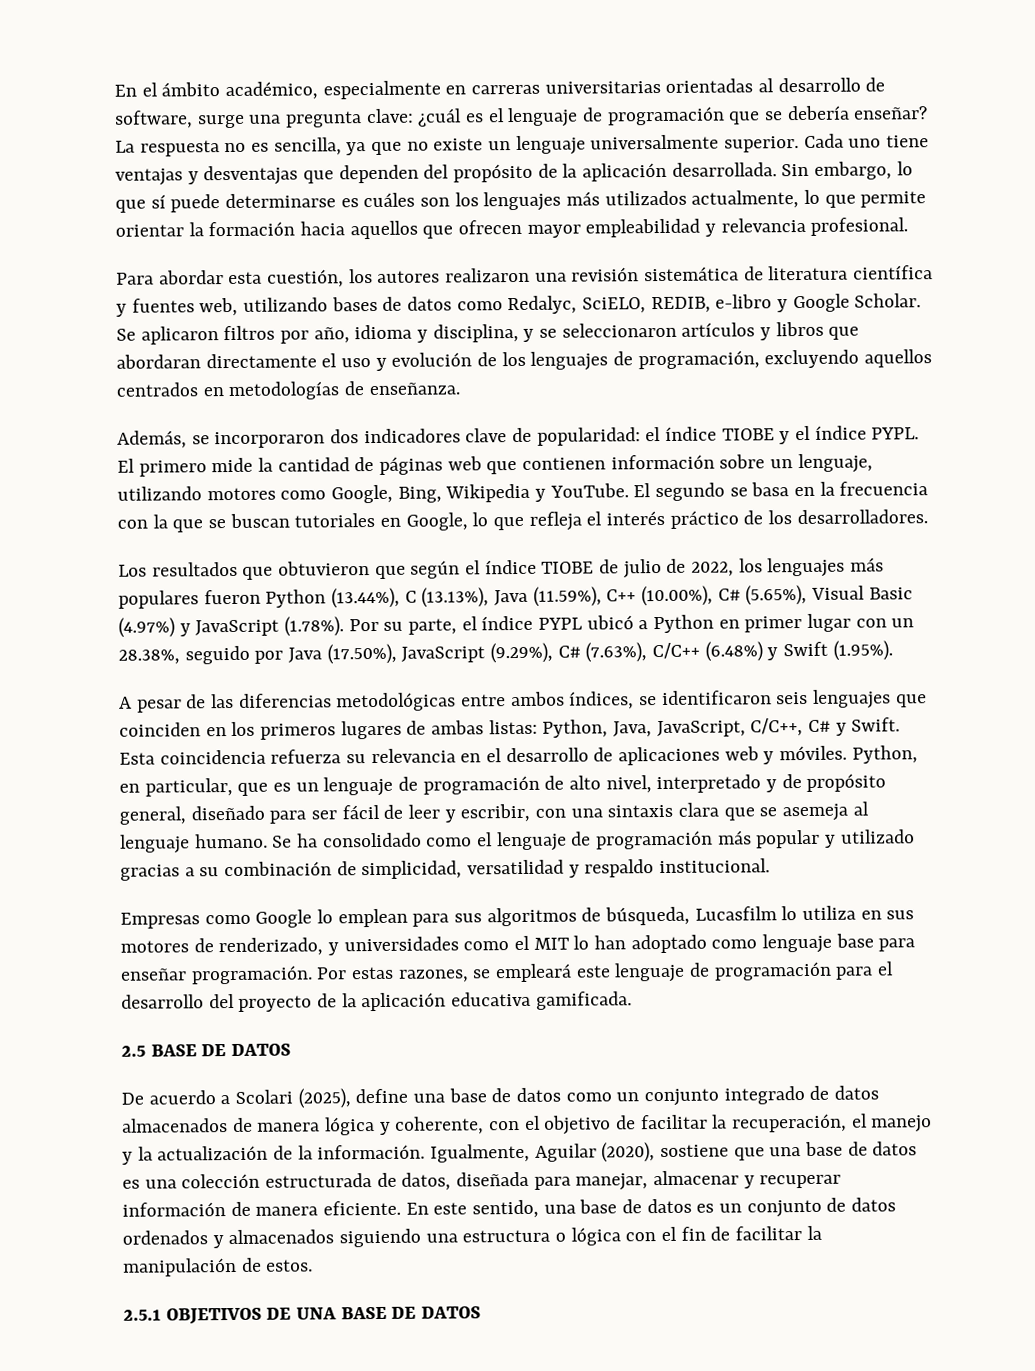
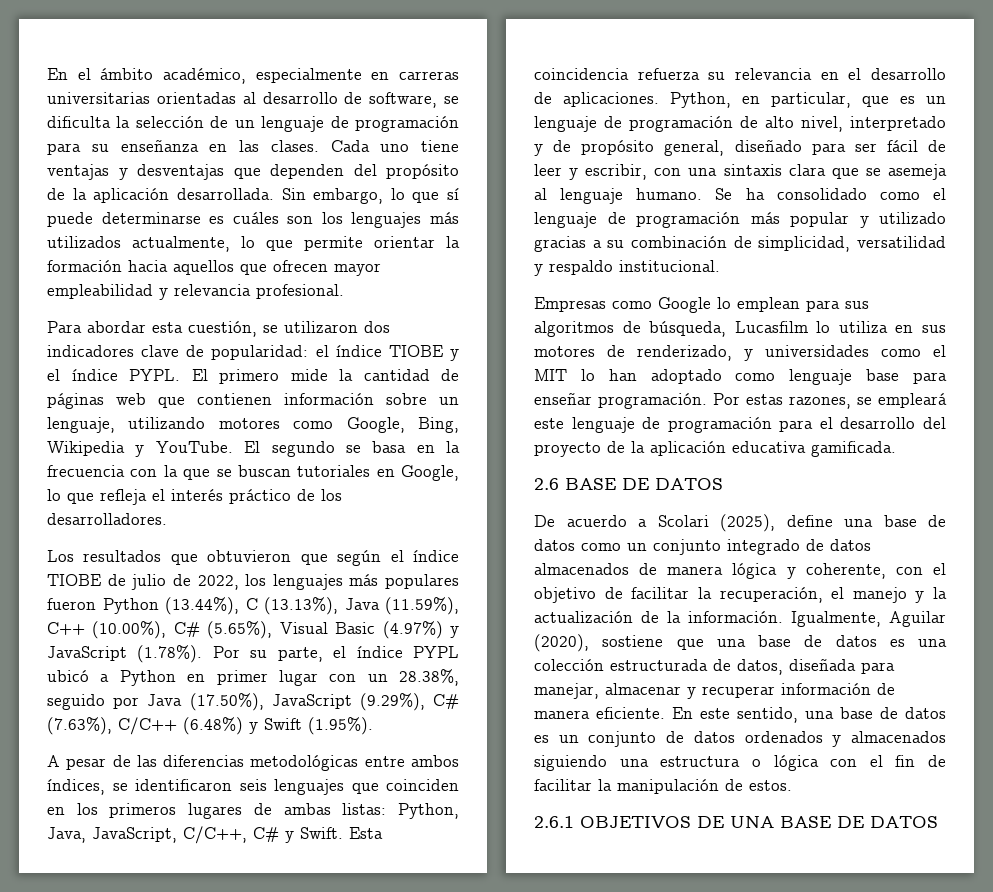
- En el ámbito académico, especialmente en carreras universitarias orientadas al desarrollo de software, surge una pregunta clave: ¿cuál es el lenguaje de programación que se debería enseñar? La respuesta no es sencilla, ya que no existe un lenguaje universalmente superior.
+ En el ámbito académico, especialmente en carreras universitarias orientadas al desarrollo de software, se dificulta la selección de un lenguaje de programación para su enseñanza en las clases.
- Para abordar esta cuestión, los autores realizaron una revisión sistemática de literatura científica y fuentes web, utilizando bases de datos como Redalyc, SciELO, REDIB, e-libro y Google Scholar. Se aplicaron filtros por año, idioma y disciplina, y se seleccionaron artículos y libros que abordaran directamente el uso y evolución de los lenguajes de programación, excluyendo aquellos centrados en metodologías de enseñanza.
- Además, se incorporaron dos indicadores clave de popularidad: el índice TIOBE y el índice PYPL.
+ Para abordar esta cuestión, se utilizaron dos indicadores clave de popularidad: el índice TIOBE y el índice PYPL.
- Esta coincidencia refuerza su relevancia en el desarrollo de aplicaciones web y móviles.
+ Esta coincidencia refuerza su relevancia en el desarrollo de aplicaciones.
- 2.5 BASE DE DATOS
+ 2.6 BASE DE DATOS
- 2.5.1 OBJETIVOS DE UNA BASE DE DATOS
+ 2.6.1 OBJETIVOS DE UNA BASE DE DATOS

